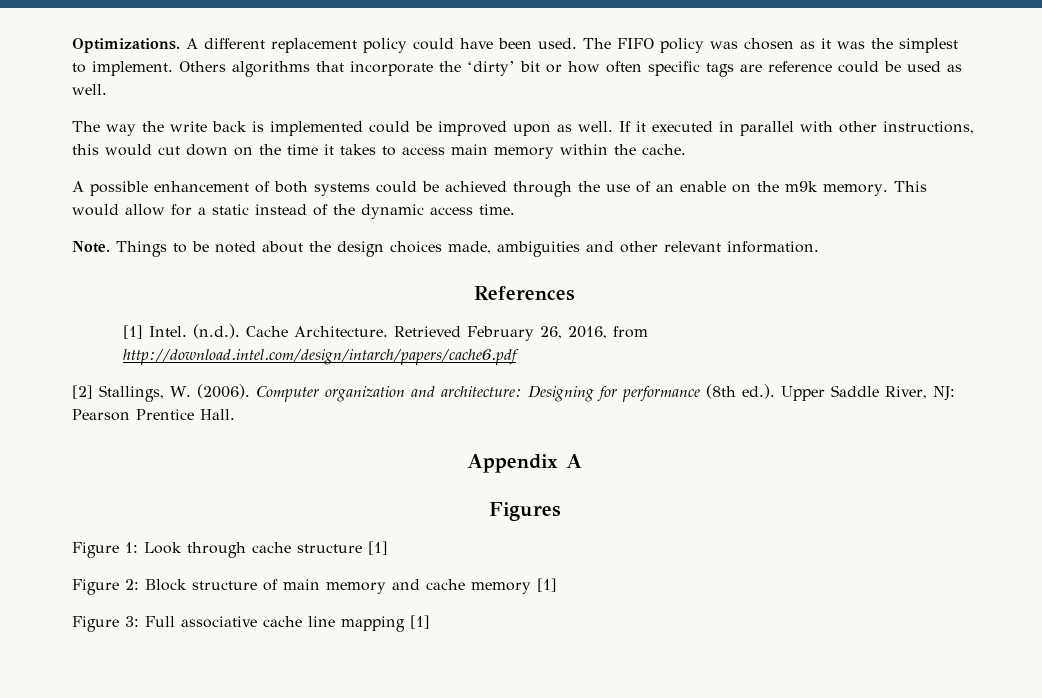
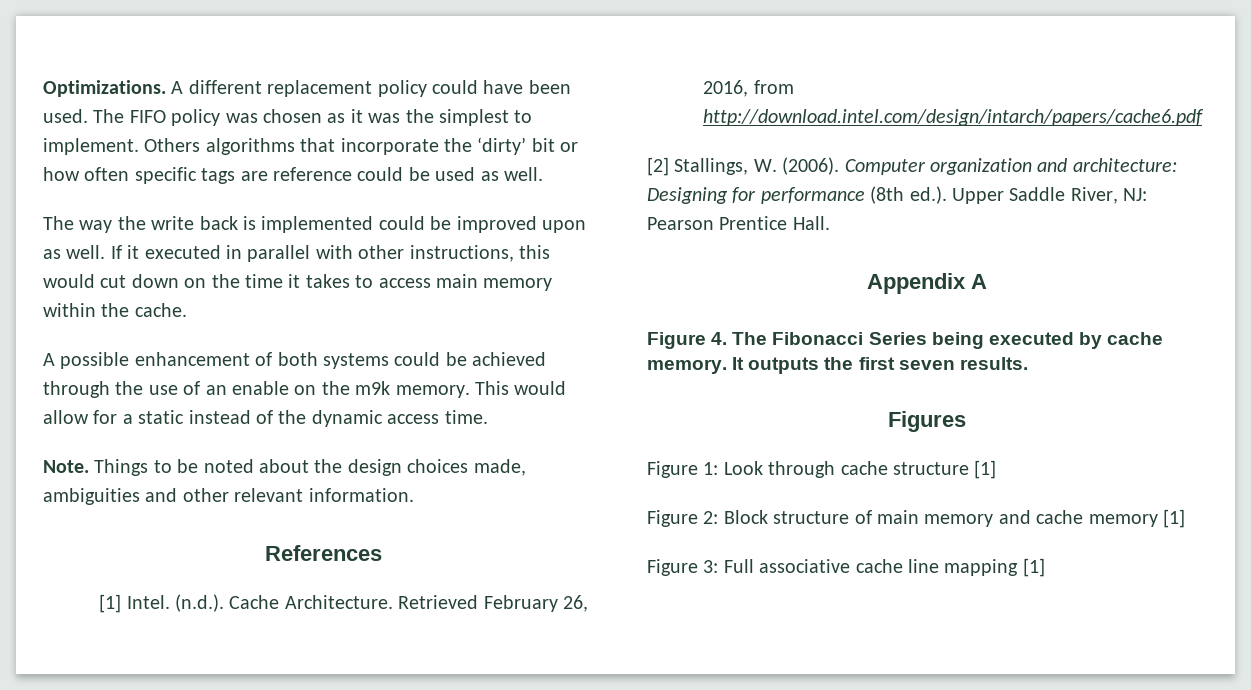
+ Figure 4. The Fibonacci Series being executed by cache memory. It outputs the first seven results.

